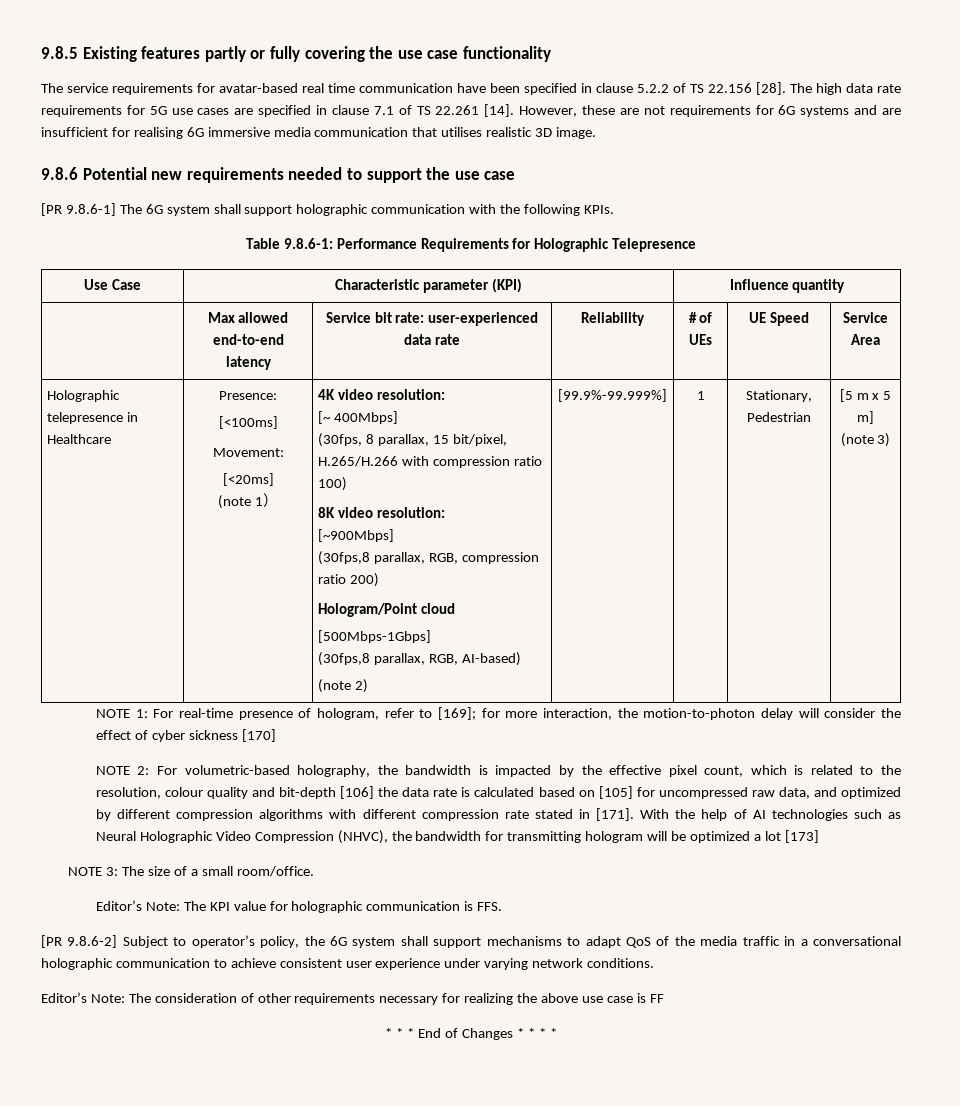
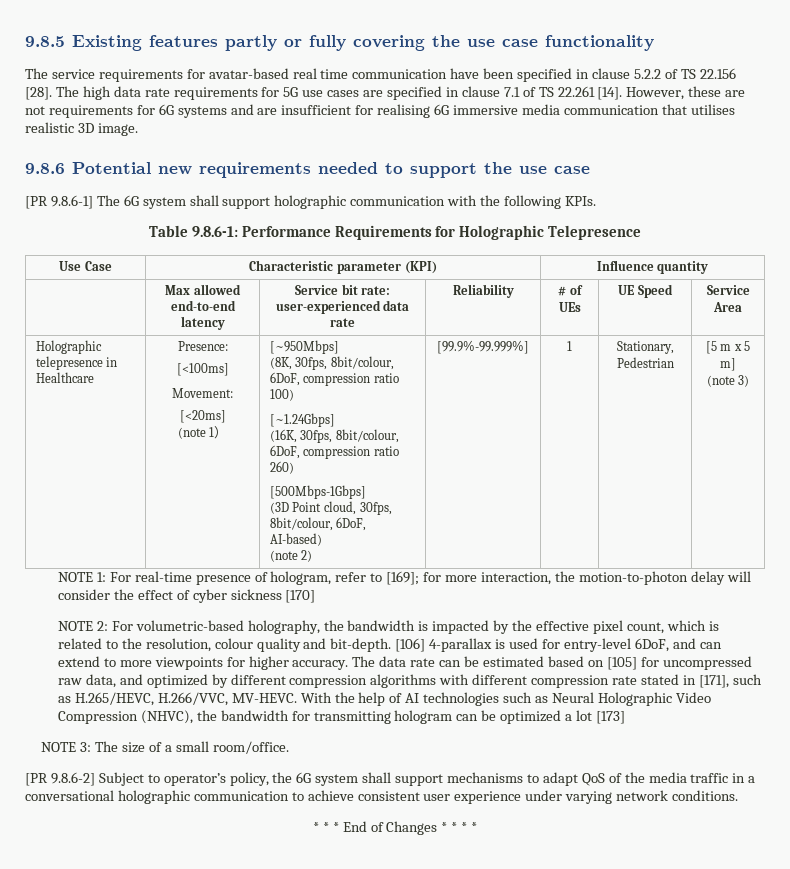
- 4K video resolution:
- [~ 400Mbps]
- (30fps, 8 parallax, 15 bit/pixel, H.265/H.266 with compression ratio 100)
- 8K video resolution:
- [~900Mbps]
- (30fps,8 parallax, RGB, compression ratio 200)
- Hologram/Point cloud
+ [~950Mbps]
+ (8K, 30fps, 8bit/colour, 6DoF, compression ratio 100)
+ [~1.24Gbps]
+ (16K, 30fps, 8bit/colour, 6DoF, compression ratio 260)
  [500Mbps-1Gbps]
- (30fps,8 parallax, RGB, AI-based)
+ (3D Point cloud, 30fps, 8bit/colour, 6DoF, AI-based)
- NOTE 2: For volumetric-based holography, the bandwidth is impacted by the effective pixel count, which is related to the resolution, colour quality and bit-depth [106] the data rate is calculated based on [105] for uncompressed raw data, and optimized by different compression algorithms with different compression rate stated in [171].
+ NOTE 2: For volumetric-based holography, the bandwidth is impacted by the effective pixel count, which is related to the resolution, colour quality and bit-depth. [106] 4-parallax is used for entry-level 6DoF, and can extend to more viewpoints for higher accuracy. The data rate can be estimated based on [105] for uncompressed raw data, and optimized by different compression algorithms with different compression rate stated in [171], such as H.265/HEVC, H.266/VVC, MV-HEVC.
- With the help of AI technologies such as Neural Holographic Video Compression (NHVC), the bandwidth for transmitting hologram will be optimized a lot [173]
+ With the help of AI technologies such as Neural Holographic Video Compression (NHVC), the bandwidth for transmitting hologram can be optimized a lot [173]
- Editor’s Note: The KPI value for holographic communication is FFS.
- Editor’s Note: The consideration of other requirements necessary for realizing the above use case is FF

